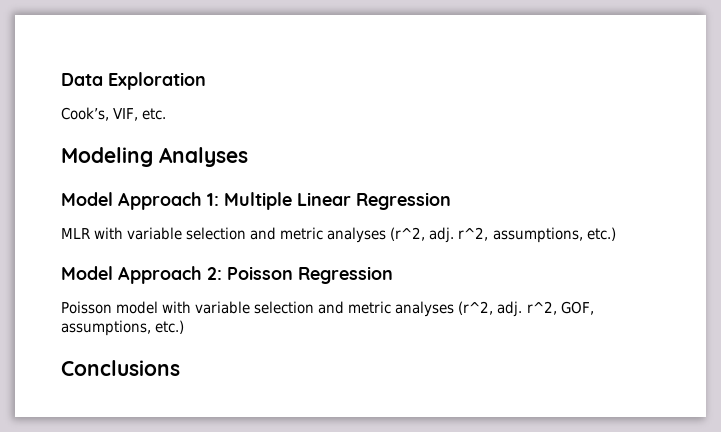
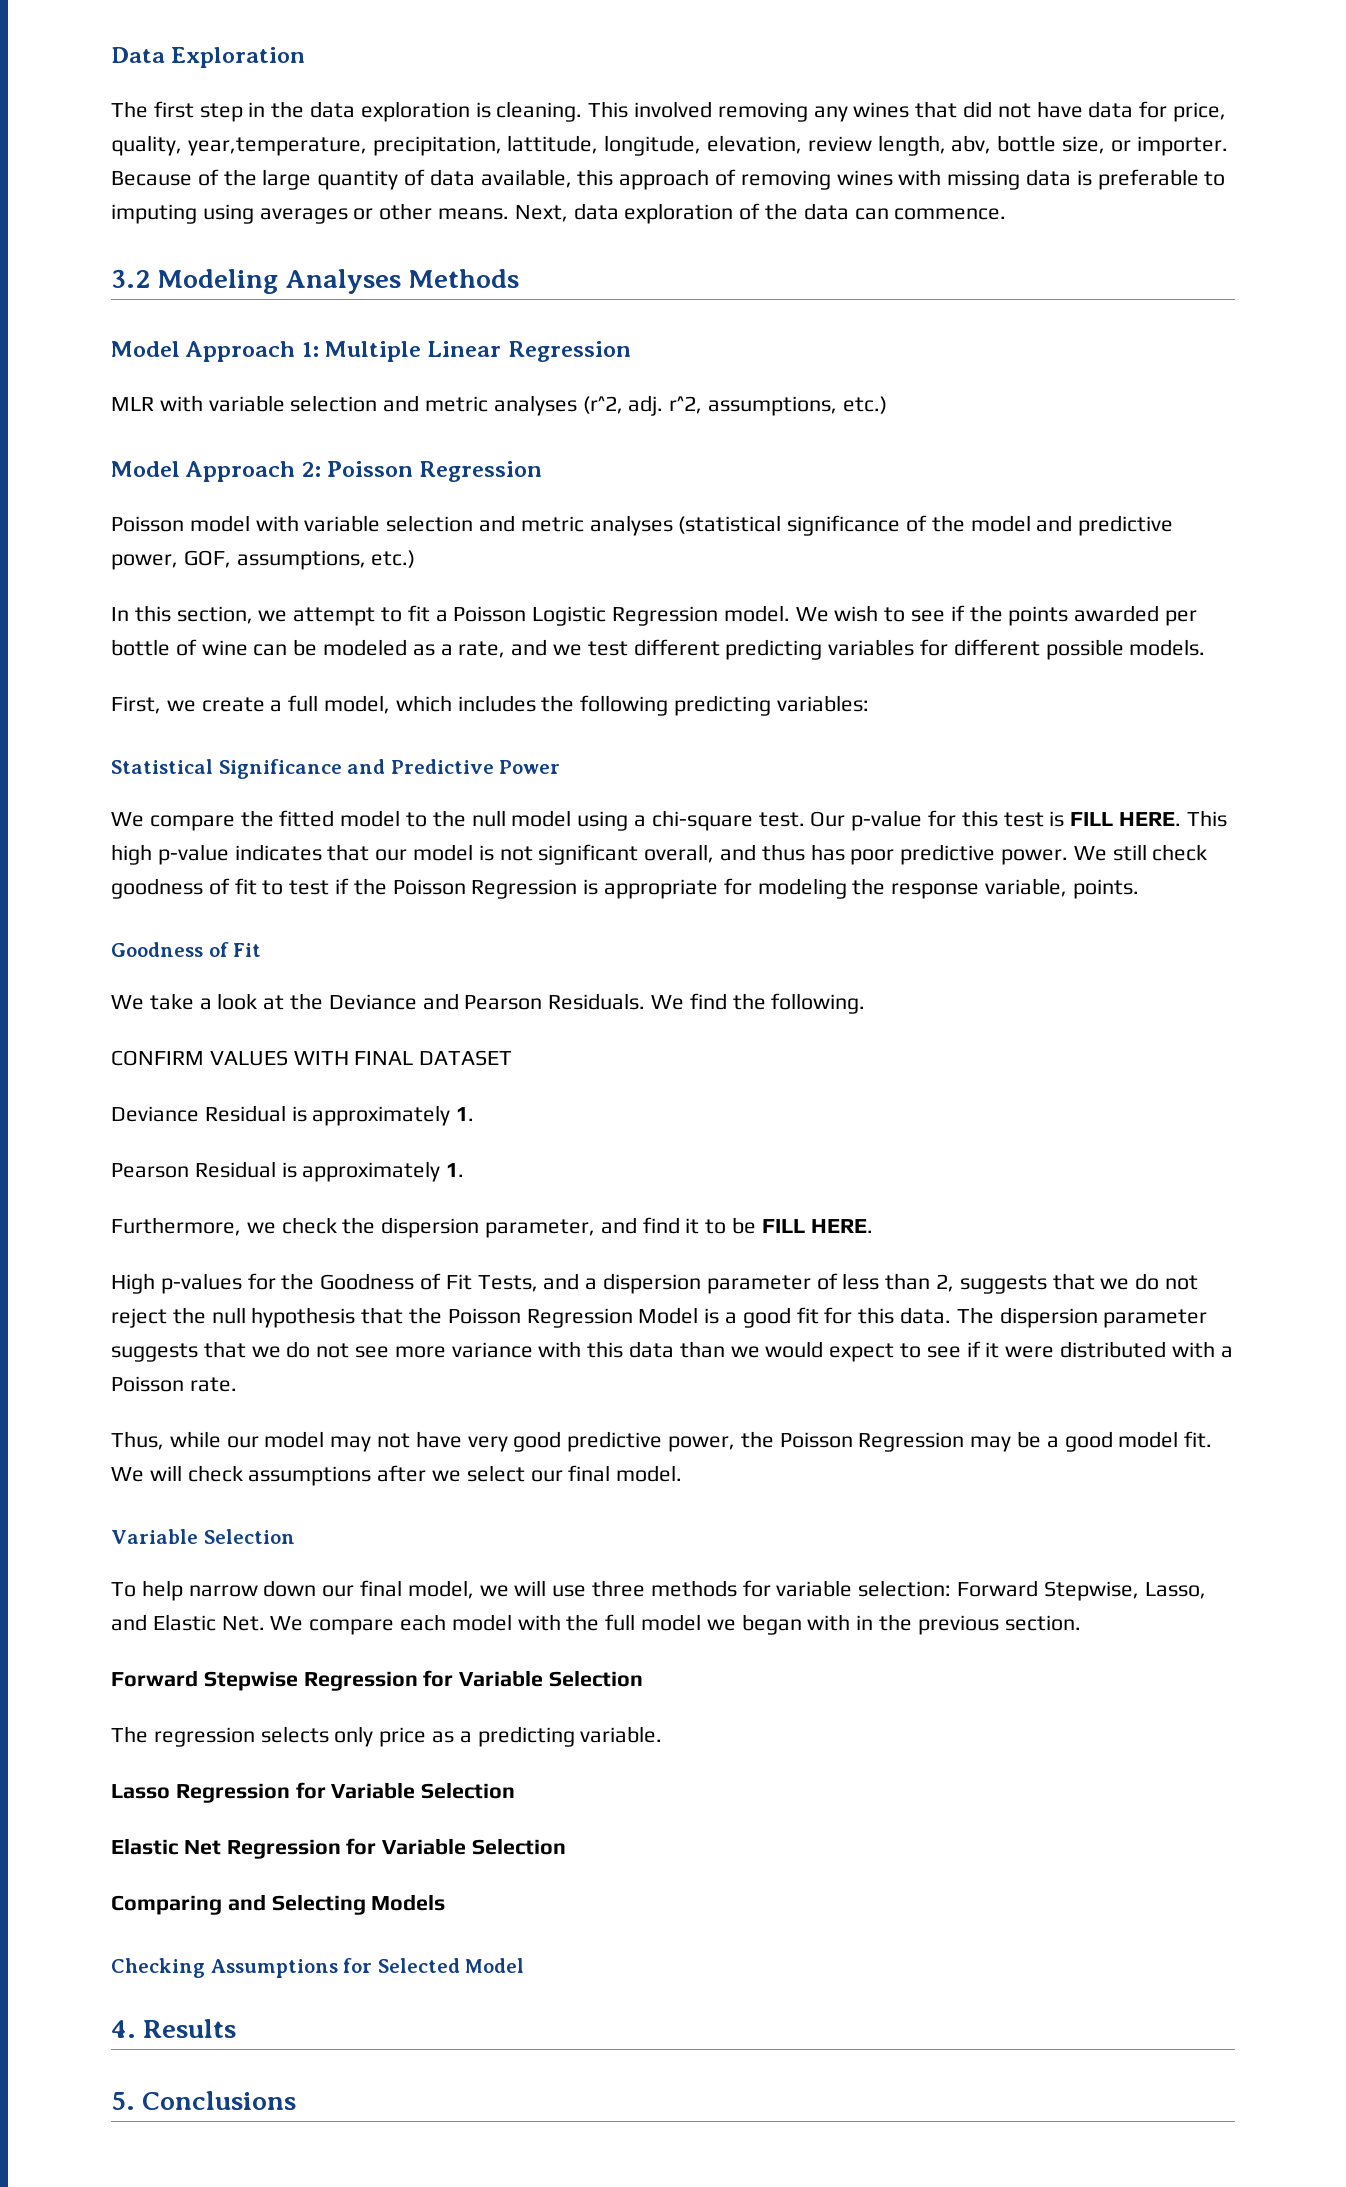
- Cook’s, VIF, etc.
- Modeling Analyses
+ The first step in the data exploration is cleaning. This involved removing any wines that did not have data for price, quality, year,temperature, precipitation, lattitude, longitude, elevation, review length, abv, bottle size, or importer. Because of the large quantity of data available, this approach of removing wines with missing data is preferable to imputing using averages or other means. Next, data exploration of the data can commence.
+ 3.2 Modeling Analyses Methods
- Poisson model with variable selection and metric analyses (r^2, adj. r^2, GOF, assumptions, etc.)
- Conclusions
+ Poisson model with variable selection and metric analyses (statistical significance of the model and predictive power, GOF, assumptions, etc.)
+ In this section, we attempt to fit a Poisson Logistic Regression model. We wish to see if the points awarded per bottle of wine can be modeled as a rate, and we test different predicting variables for different possible models.
+ First, we create a full model, which includes the following predicting variables:
+ Statistical Significance and Predictive Power
+ We compare the fitted model to the null model using a chi-square test. Our p-value for this test is FILL HERE. This high p-value indicates that our model is not significant overall, and thus has poor predictive power. We still check goodness of fit to test if the Poisson Regression is appropriate for modeling the response variable, points.
+ Goodness of Fit
+ We take a look at the Deviance and Pearson Residuals. We find the following.
+ CONFIRM VALUES WITH FINAL DATASET
+ Deviance Residual is approximately 1.
+ Pearson Residual is approximately 1.
+ Furthermore, we check the dispersion parameter, and find it to be FILL HERE.
+ High p-values for the Goodness of Fit Tests, and a dispersion parameter of less than 2, suggests that we do not reject the null hypothesis that the Poisson Regression Model is a good fit for this data. The dispersion parameter suggests that we do not see more variance with this data than we would expect to see if it were distributed with a Poisson rate.
+ Thus, while our model may not have very good predictive power, the Poisson Regression may be a good model fit. We will check assumptions after we select our final model.
+ Variable Selection
+ To help narrow down our final model, we will use three methods for variable selection: Forward Stepwise, Lasso, and Elastic Net. We compare each model with the full model we began with in the previous section.
+ Forward Stepwise Regression for Variable Selection
+ The regression selects only price as a predicting variable.
+ Lasso Regression for Variable Selection
+ Elastic Net Regression for Variable Selection
+ Comparing and Selecting Models
+ Checking Assumptions for Selected Model
+ 4. Results
+ 5. Conclusions

